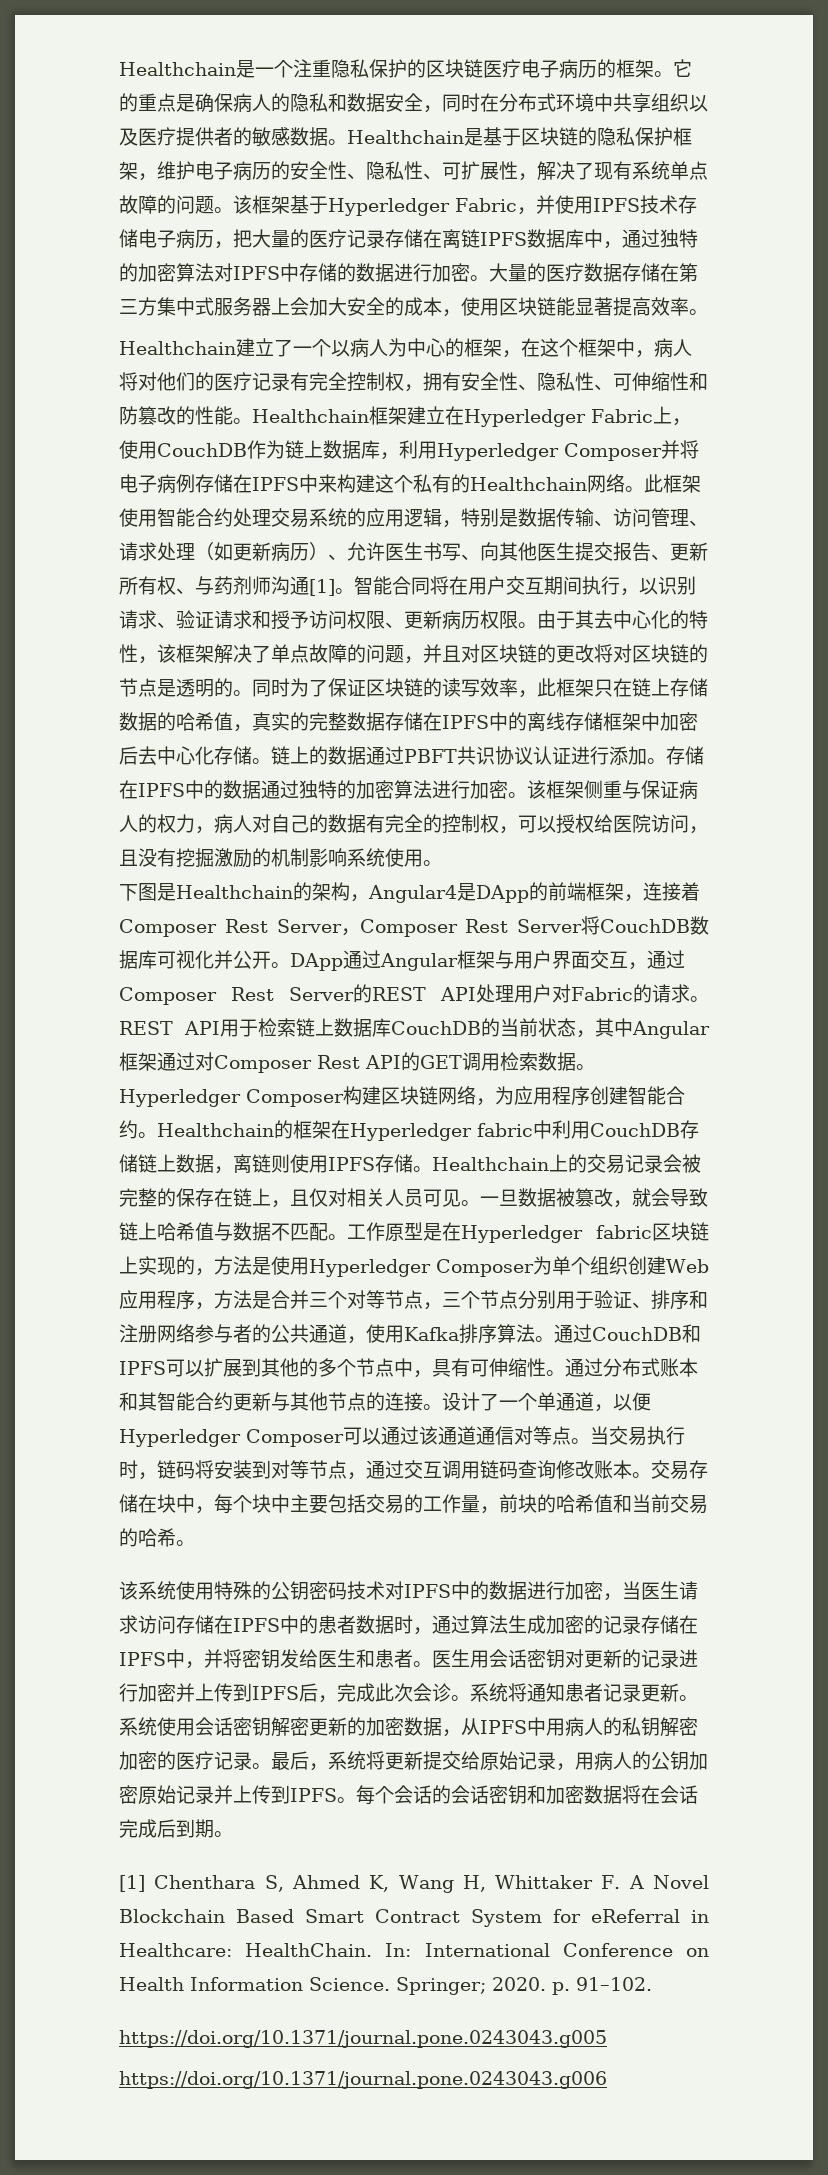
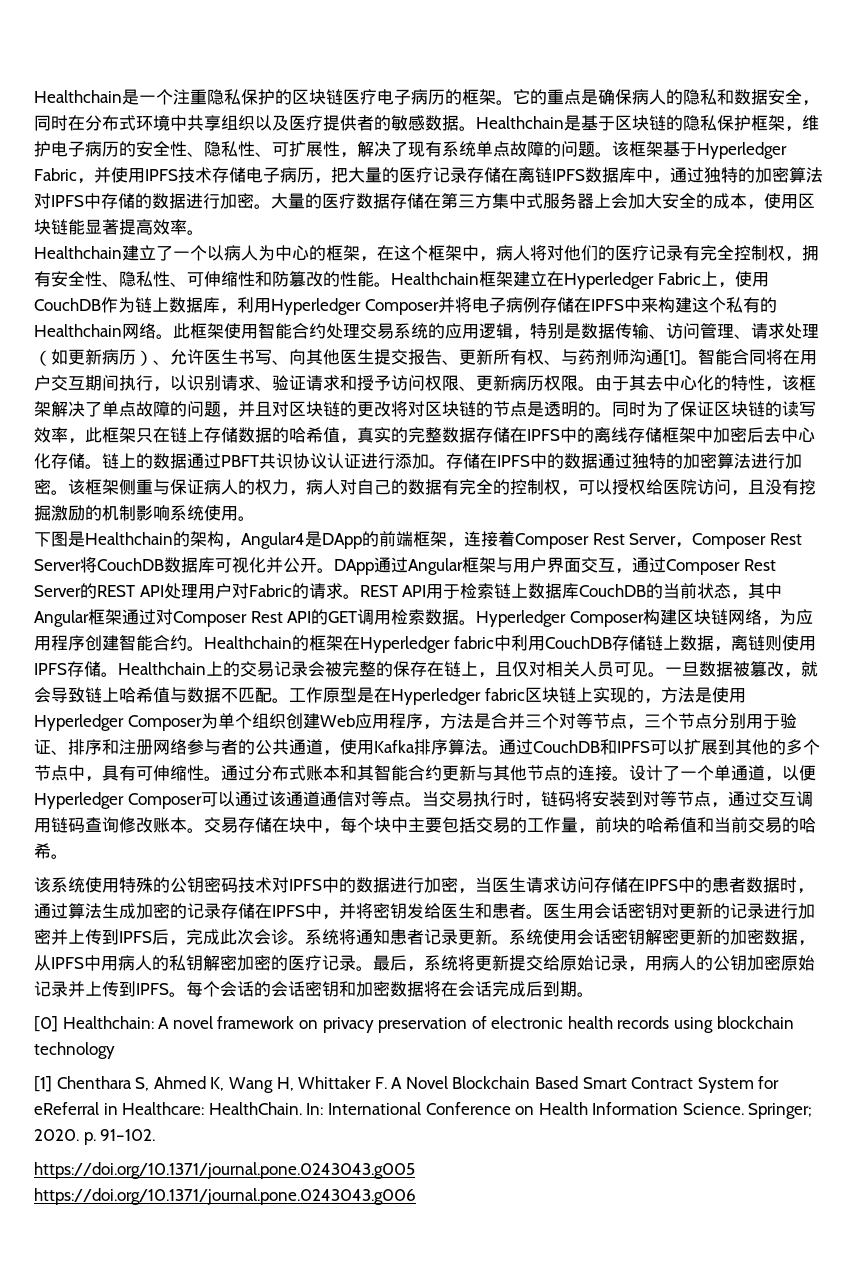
+ [0] Healthchain: A novel framework on privacy preservation of electronic health records using blockchain technology

